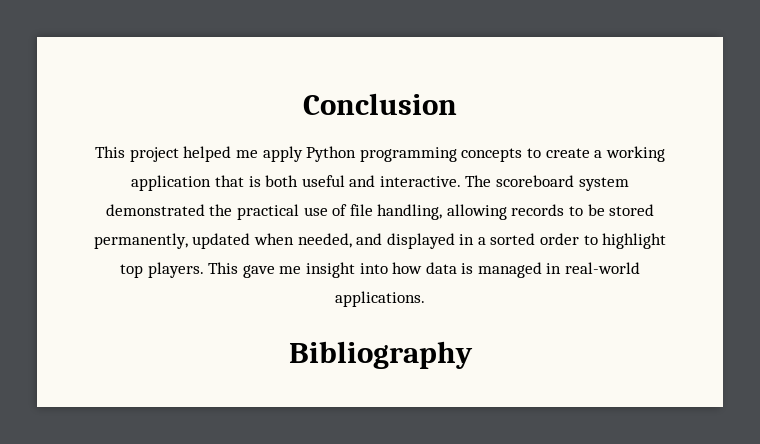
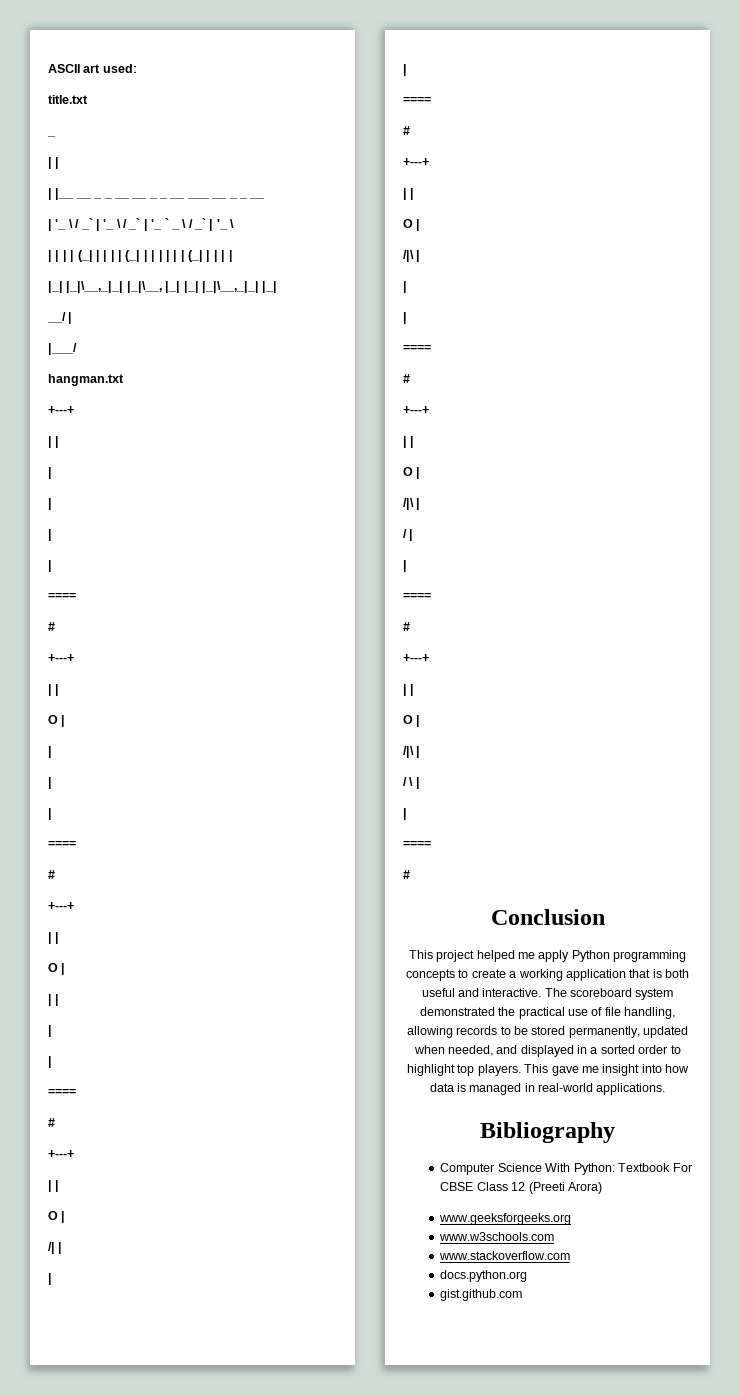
+ ASCII art used:
+ title.txt
+ _
+ | |
+ | |__ __ _ _ __ __ _ _ __ ___ __ _ _ __
+ | '_ \ / _` | '_ \ / _` | '_ ` _ \ / _` | '_ \
+ | | | | (_| | | | | (_| | | | | | | (_| | | | |
+ |_| |_|\__,_|_| |_|\__, |_| |_| |_|\__,_|_| |_|
+ __/ |
+ |___/
+ hangman.txt
+ +---+
+ | |
+ |
+ |
+ |
+ |
+ ====
+ #
+ +---+
+ | |
+ O |
+ |
+ |
+ |
+ ====
+ #
+ +---+
+ | |
+ O |
+ | |
+ |
+ |
+ ====
+ #
+ +---+
+ | |
+ O |
+ /| |
+ |
+ |
+ ====
+ #
+ +---+
+ | |
+ O |
+ /|\ |
+ |
+ |
+ ====
+ #
+ +---+
+ | |
+ O |
+ /|\ |
+ / |
+ |
+ ====
+ #
+ +---+
+ | |
+ O |
+ /|\ |
+ / \ |
+ |
+ ====
+ #
+ Computer Science With Python: Textbook For CBSE Class 12 (Preeti Arora)
+ www.geeksforgeeks.org
+ www.w3schools.com
+ www.stackoverflow.com
+ docs.python.org
+ gist.github.com

